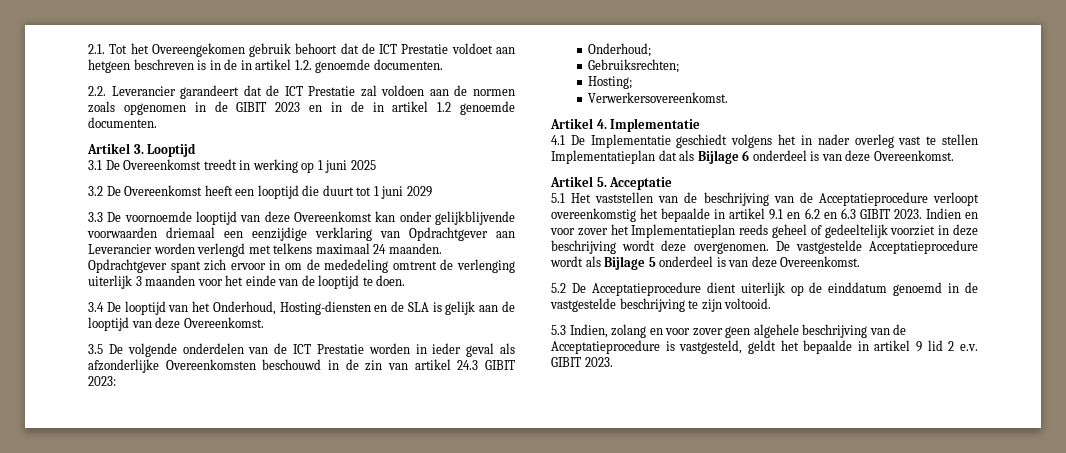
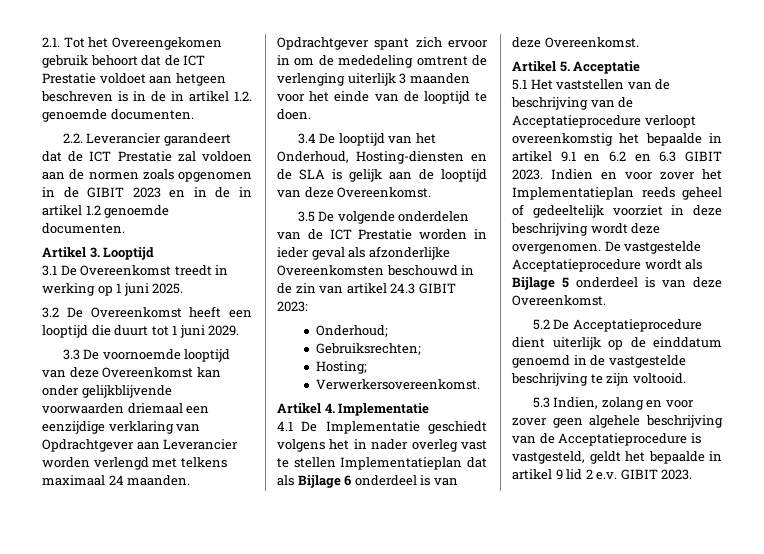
- 3.1 De Overeenkomst treedt in werking op 1 juni 2025
+ 3.1 De Overeenkomst treedt in werking op 1 juni 2025.
- 3.2 De Overeenkomst heeft een looptijd die duurt tot 1 juni 2029
+ 3.2 De Overeenkomst heeft een looptijd die duurt tot 1 juni 2029.

